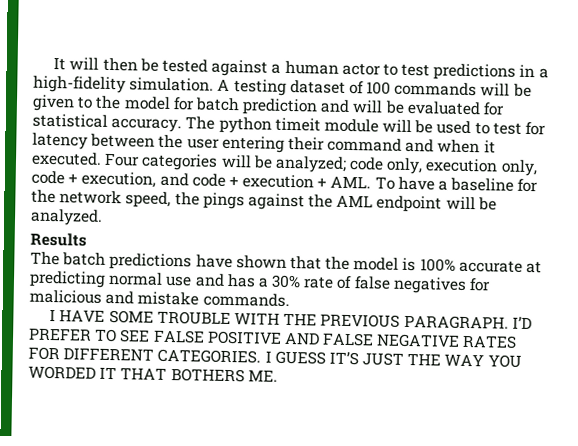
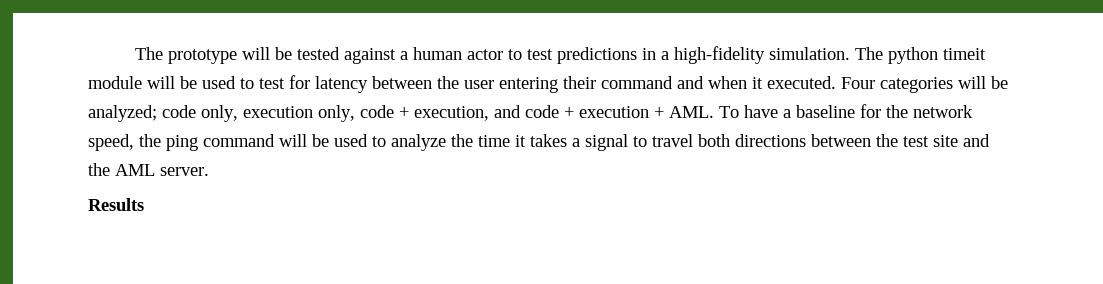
- It will then be tested against a human actor to test predictions in a high-fidelity simulation.
+ The prototype will be tested against a human actor to test predictions in a high-fidelity simulation.
- A testing dataset of 100 commands will be given to the model for batch prediction and will be evaluated for statistical accuracy.
- Four categories will be analyzed; code only, execution only, code + execution, and code + execution + AML. To have a baseline for the network speed, the pings against the AML endpoint will be analyzed.
+ Four categories will be analyzed; code only, execution only, code + execution, and code + execution + AML. To have a baseline for the network speed, the ping command will be used to analyze the time it takes a signal to travel both directions between the test site and the AML server.
  Results
- The batch predictions have shown that the model is 100% accurate at predicting normal use and has a 30% rate of false negatives for malicious and mistake commands.
- I HAVE SOME TROUBLE WITH THE PREVIOUS PARAGRAPH. I’D PREFER TO SEE FALSE POSITIVE AND FALSE NEGATIVE RATES FOR DIFFERENT CATEGORIES. I GUESS IT’S JUST THE WAY YOU WORDED IT THAT BOTHERS ME.

